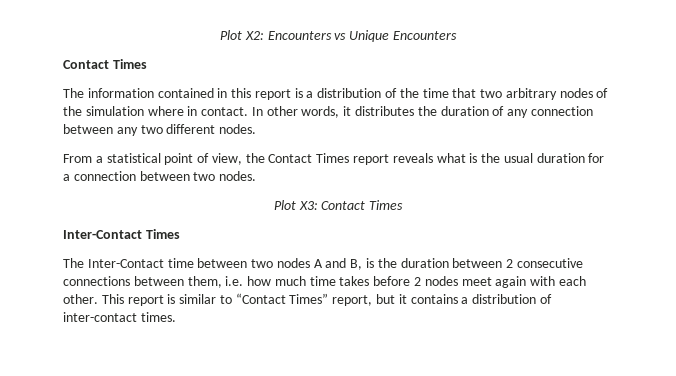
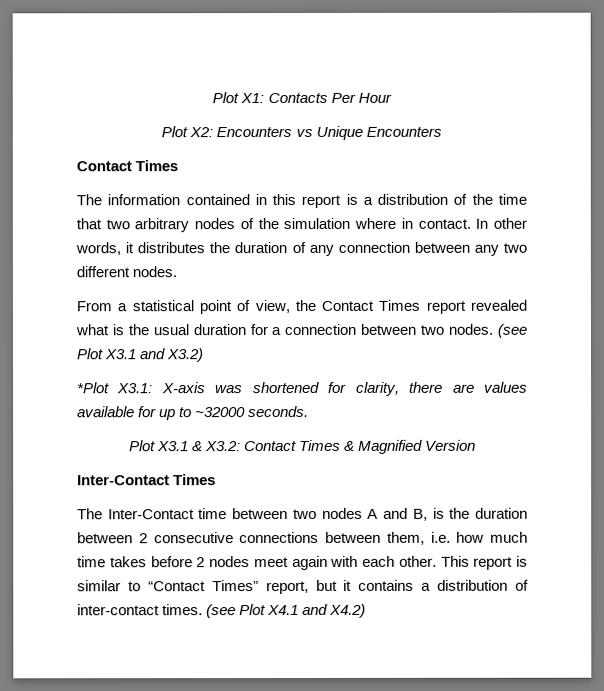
+ Plot X1: Contacts Per Hour
- From a statistical point of view, the Contact Times report reveals what is the usual duration for a connection between two nodes.
- Plot X3: Contact Times
+ From a statistical point of view, the Contact Times report revealed what is the usual duration for a connection between two nodes. (see Plot X3.1 and X3.2)
+ *Plot X3.1: X-axis was shortened for clarity, there are values available for up to ~32000 seconds.
+ Plot X3.1 & X3.2: Contact Times & Magnified Version
+ (see Plot X4.1 and X4.2)

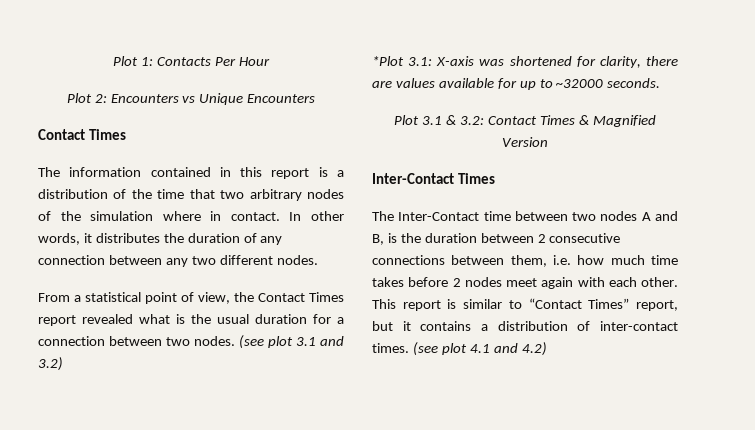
- Plot X1: Contacts Per Hour
+ Plot 1: Contacts Per Hour
- Plot X2: Encounters vs Unique Encounters
+ Plot 2: Encounters vs Unique Encounters
- (see Plot X3.1 and X3.2)
+ (see plot 3.1 and 3.2)
- *Plot X3.1: X-axis was shortened for clarity, there are values available for up to ~32000 seconds.
+ *Plot 3.1: X-axis was shortened for clarity, there are values available for up to ~32000 seconds.
- Plot X3.1 & X3.2: Contact Times & Magnified Version
+ Plot 3.1 & 3.2: Contact Times & Magnified Version
- (see Plot X4.1 and X4.2)
+ (see plot 4.1 and 4.2)

